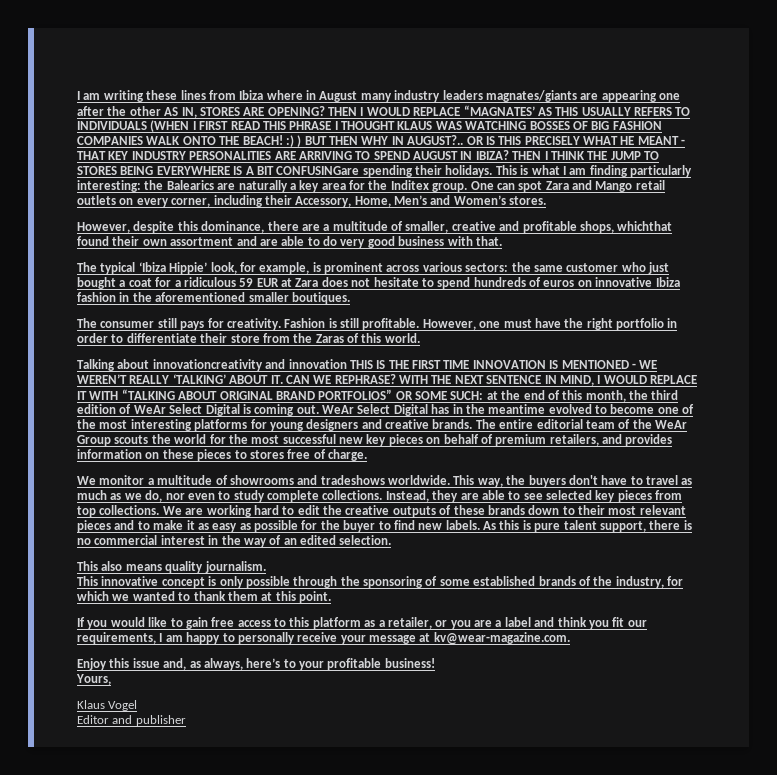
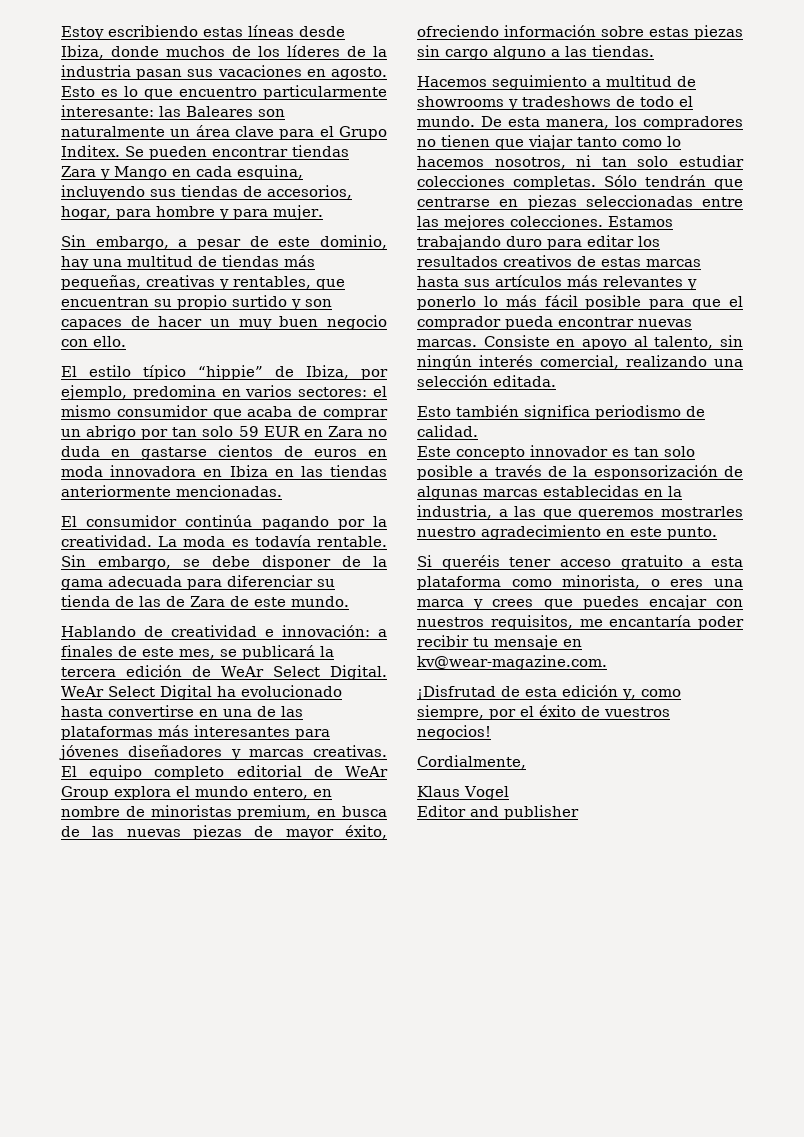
- I am writing these lines from Ibiza where in August many industry leaders magnates/giants are appearing one after the other AS IN, STORES ARE OPENING? THEN I WOULD REPLACE “MAGNATES’ AS THIS USUALLY REFERS TO INDIVIDUALS (WHEN I FIRST READ THIS PHRASE I THOUGHT KLAUS WAS WATCHING BOSSES OF BIG FASHION COMPANIES WALK ONTO THE BEACH! :) ) BUT THEN WHY IN AUGUST?.. OR IS THIS PRECISELY WHAT HE MEANT - THAT KEY INDUSTRY PERSONALITIES ARE ARRIVING TO SPEND AUGUST IN IBIZA? THEN I THINK THE JUMP TO STORES BEING EVERYWHERE IS A BIT CONFUSINGare spending their holidays. This is what I am finding particularly interesting: the Balearics are naturally a key area for the Inditex group. One can spot Zara and Mango retail outlets on every corner, including their Accessory, Home, Men’s and Women’s stores.
- However, despite this dominance, there are a multitude of smaller, creative and profitable shops, whichthat found their own assortment and are able to do very good business with that.
- The typical ‘Ibiza Hippie’ look, for example, is prominent across various sectors: the same customer who just bought a coat for a ridiculous 59 EUR at Zara does not hesitate to spend hundreds of euros on innovative Ibiza fashion in the aforementioned smaller boutiques.
- The consumer still pays for creativity. Fashion is still profitable. However, one must have the right portfolio in order to differentiate their store from the Zaras of this world.
- Talking about innovationcreativity and innovation THIS IS THE FIRST TIME INNOVATION IS MENTIONED - WE WEREN’T REALLY ‘TALKING’ ABOUT IT. CAN WE REPHRASE? WITH THE NEXT SENTENCE IN MIND, I WOULD REPLACE IT WITH “TALKING ABOUT ORIGINAL BRAND PORTFOLIOS” OR SOME SUCH: at the end of this month, the third edition of WeAr Select Digital is coming out. WeAr Select Digital has in the meantime evolved to become one of the most interesting platforms for young designers and creative brands. The entire editorial team of the WeAr Group scouts the world for the most successful new key pieces on behalf of premium retailers, and provides information on these pieces to stores free of charge.
- We monitor a multitude of showrooms and tradeshows worldwide. This way, the buyers don't have to travel as much as we do, nor even to study complete collections. Instead, they are able to see selected key pieces from top collections. We are working hard to edit the creative outputs of these brands down to their most relevant pieces and to make it as easy as possible for the buyer to find new labels. As this is pure talent support, there is no commercial interest in the way of an edited selection.
- This also means quality journalism.
- This innovative concept is only possible through the sponsoring of some established brands of the industry, for which we wanted to thank them at this point.
- If you would like to gain free access to this platform as a retailer, or you are a label and think you fit our requirements, I am happy to personally receive your message at kv@wear-magazine.com.
- Enjoy this issue and, as always, here’s to your profitable business!
- Yours,
+ Estoy escribiendo estas líneas desde Ibiza, donde muchos de los líderes de la industria pasan sus vacaciones en agosto. Esto es lo que encuentro particularmente interesante: las Baleares son naturalmente un área clave para el Grupo Inditex. Se pueden encontrar tiendas Zara y Mango en cada esquina, incluyendo sus tiendas de accesorios, hogar, para hombre y para mujer.
+ Sin embargo, a pesar de este dominio, hay una multitud de tiendas más pequeñas, creativas y rentables, que encuentran su propio surtido y son capaces de hacer un muy buen negocio con ello.
+ El estilo típico “hippie” de Ibiza, por ejemplo, predomina en varios sectores: el mismo consumidor que acaba de comprar un abrigo por tan solo 59 EUR en Zara no duda en gastarse cientos de euros en moda innovadora en Ibiza en las tiendas anteriormente mencionadas.
+ El consumidor continúa pagando por la creatividad. La moda es todavía rentable. Sin embargo, se debe disponer de la gama adecuada para diferenciar su tienda de las de Zara de este mundo.
+ Hablando de creatividad e innovación: a finales de este mes, se publicará la tercera edición de WeAr Select Digital. WeAr Select Digital ha evolucionado hasta convertirse en una de las plataformas más interesantes para jóvenes diseñadores y marcas creativas. El equipo completo editorial de WeAr Group explora el mundo entero, en nombre de minoristas premium, en busca de las nuevas piezas de mayor éxito, ofreciendo información sobre estas piezas sin cargo alguno a las tiendas.
+ Hacemos seguimiento a multitud de showrooms y tradeshows de todo el mundo. De esta manera, los compradores no tienen que viajar tanto como lo hacemos nosotros, ni tan solo estudiar colecciones completas. Sólo tendrán que centrarse en piezas seleccionadas entre las mejores colecciones. Estamos trabajando duro para editar los resultados creativos de estas marcas hasta sus artículos más relevantes y ponerlo lo más fácil posible para que el comprador pueda encontrar nuevas marcas. Consiste en apoyo al talento, sin ningún interés comercial, realizando una selección editada.
+ Esto también significa periodismo de calidad.
+ Este concepto innovador es tan solo posible a través de la esponsorización de algunas marcas establecidas en la industria, a las que queremos mostrarles nuestro agradecimiento en este punto.
+ Si queréis tener acceso gratuito a esta plataforma como minorista, o eres una marca y crees que puedes encajar con nuestros requisitos, me encantaría poder recibir tu mensaje en kv@wear-magazine.com.
+ ¡Disfrutad de esta edición y, como siempre, por el éxito de vuestros negocios!
+ Cordialmente,

